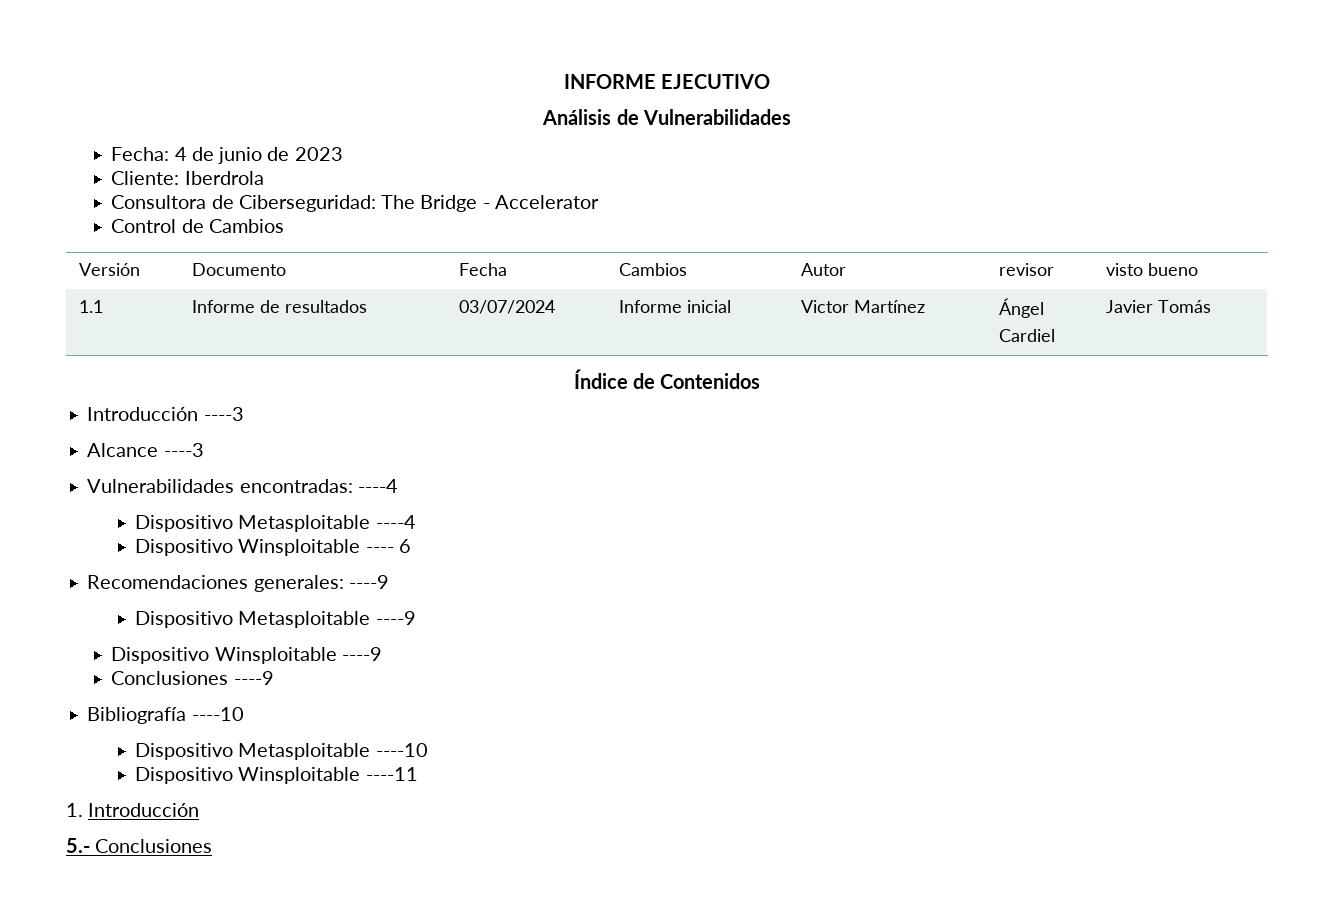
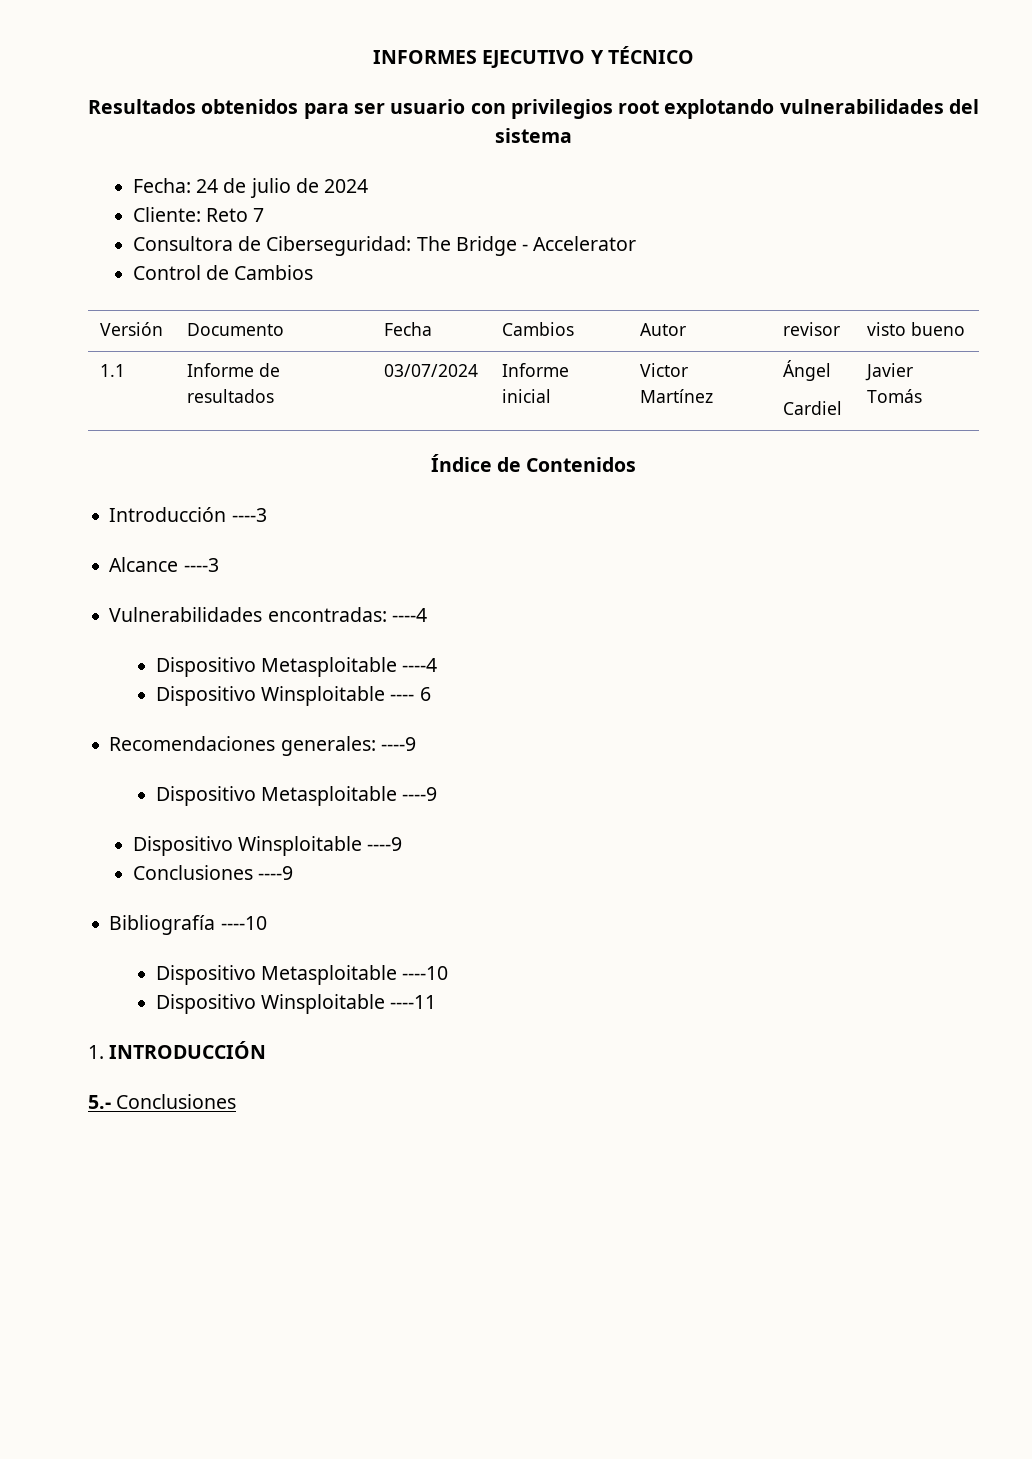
- INFORME EJECUTIVO
- Análisis de Vulnerabilidades
- Fecha: 4 de junio de 2023
+ INFORMES EJECUTIVO Y TÉCNICO
+ Resultados obtenidos para ser usuario con privilegios root explotando vulnerabilidades del sistema
+ Fecha: 24 de julio de 2024
- Cliente: Iberdrola
+ Cliente: Reto 7
- 1. Introducción
+ 1. INTRODUCCIÓN

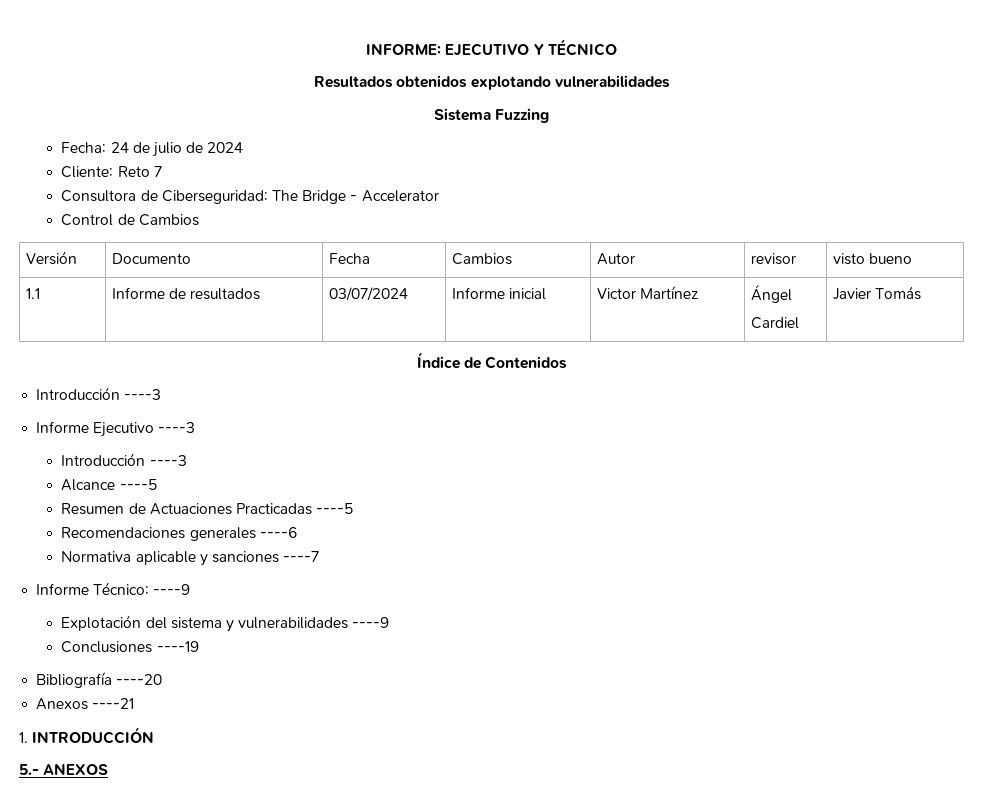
- INFORMES EJECUTIVO Y TÉCNICO
+ INFORME: EJECUTIVO Y TÉCNICO
- Resultados obtenidos para ser usuario con privilegios root explotando vulnerabilidades del sistema
+ Resultados obtenidos explotando vulnerabilidades
+ Sistema Fuzzing
- Alcance ----3
- Vulnerabilidades encontradas: ----4
- Dispositivo Metasploitable ----4
- Dispositivo Winsploitable ---- 6
- Recomendaciones generales: ----9
- Dispositivo Metasploitable ----9
- Dispositivo Winsploitable ----9
+ Informe Ejecutivo ----3
+ Introducción ----3
+ Alcance ----5
+ Resumen de Actuaciones Practicadas ----5
+ Recomendaciones generales ----6
+ Normativa aplicable y sanciones ----7
+ Informe Técnico: ----9
+ Explotación del sistema y vulnerabilidades ----9
- Conclusiones ----9
+ Conclusiones ----19
- Bibliografía ----10
- Dispositivo Metasploitable ----10
- Dispositivo Winsploitable ----11
+ Bibliografía ----20
+ Anexos ----21
- 5.- Conclusiones
+ 5.- ANEXOS

